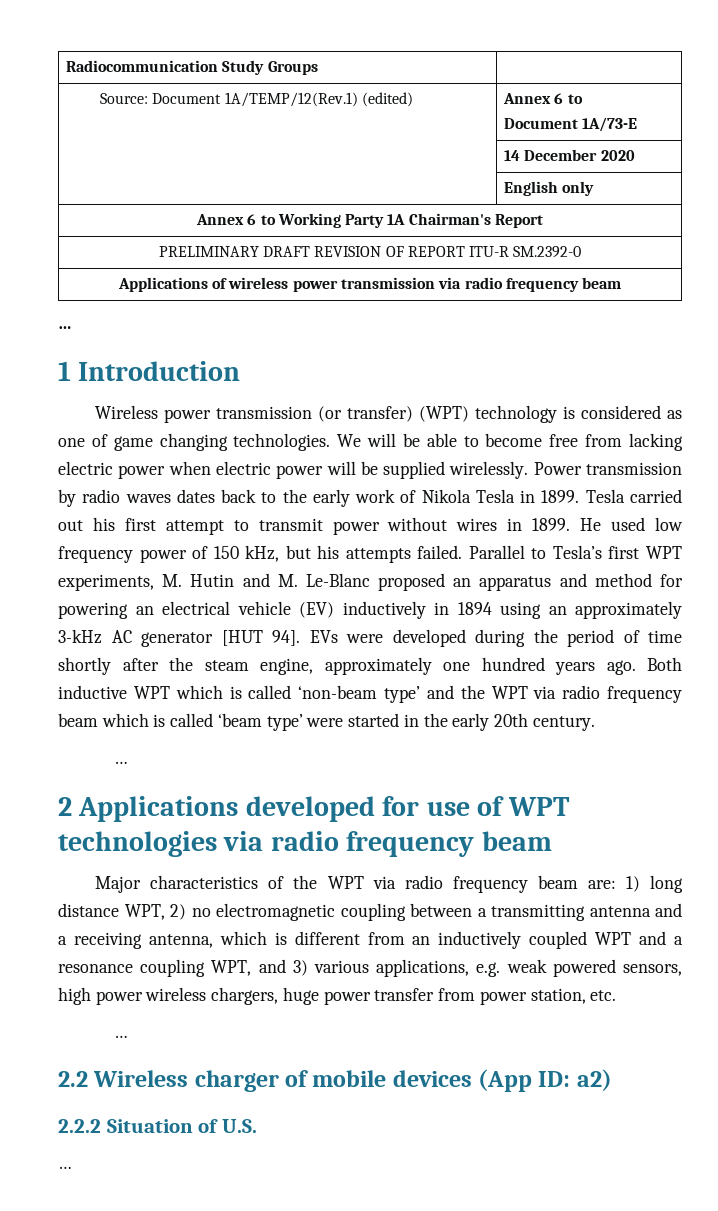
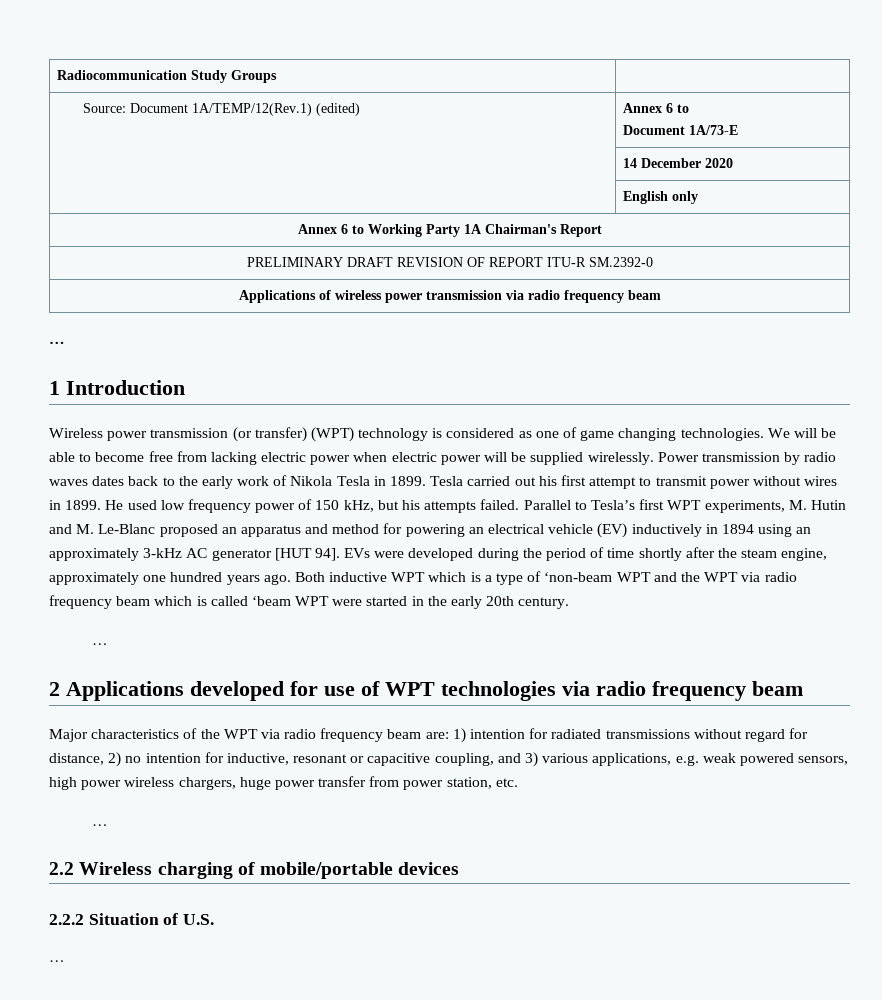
- Both inductive WPT which is called ‘non-beam type’ and the WPT via radio frequency beam which is called ‘beam type’ were started in the early 20th century.
+ Both inductive WPT which is a type of ‘non-beam WPT and the WPT via radio frequency beam which is called ‘beam WPT were started in the early 20th century.
- Major characteristics of the WPT via radio frequency beam are: 1) long distance WPT, 2) no electromagnetic coupling between a transmitting antenna and a receiving antenna, which is different from an inductively coupled WPT and a resonance coupling WPT, and 3) various applications, e.g. weak powered sensors, high power wireless chargers, huge power transfer from power station, etc.
+ Major characteristics of the WPT via radio frequency beam are: 1) intention for radiated transmissions without regard for distance, 2) no intention for inductive, resonant or capacitive coupling, and 3) various applications, e.g. weak powered sensors, high power wireless chargers, huge power transfer from power station, etc.
- 2.2 Wireless charger of mobile devices (App ID: a2)
+ 2.2 Wireless charging of mobile/portable devices

